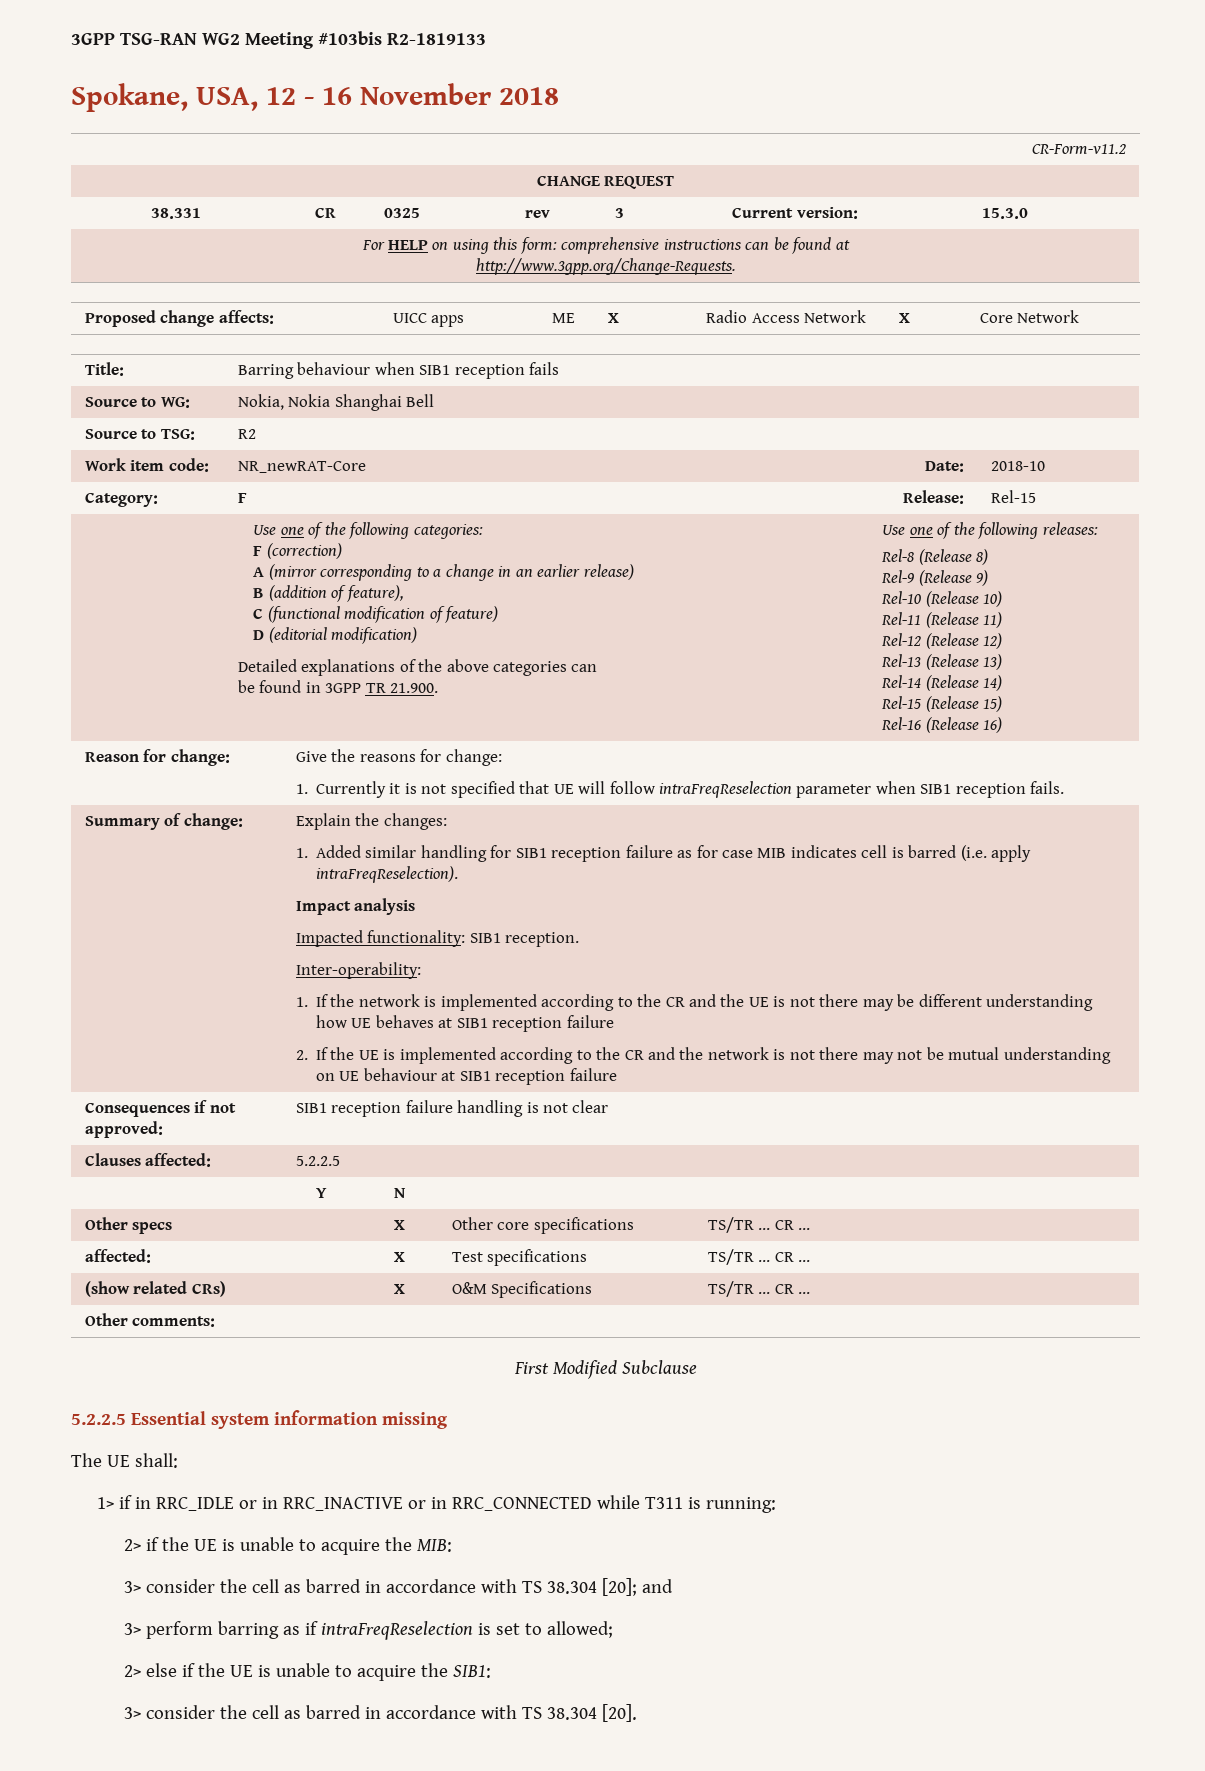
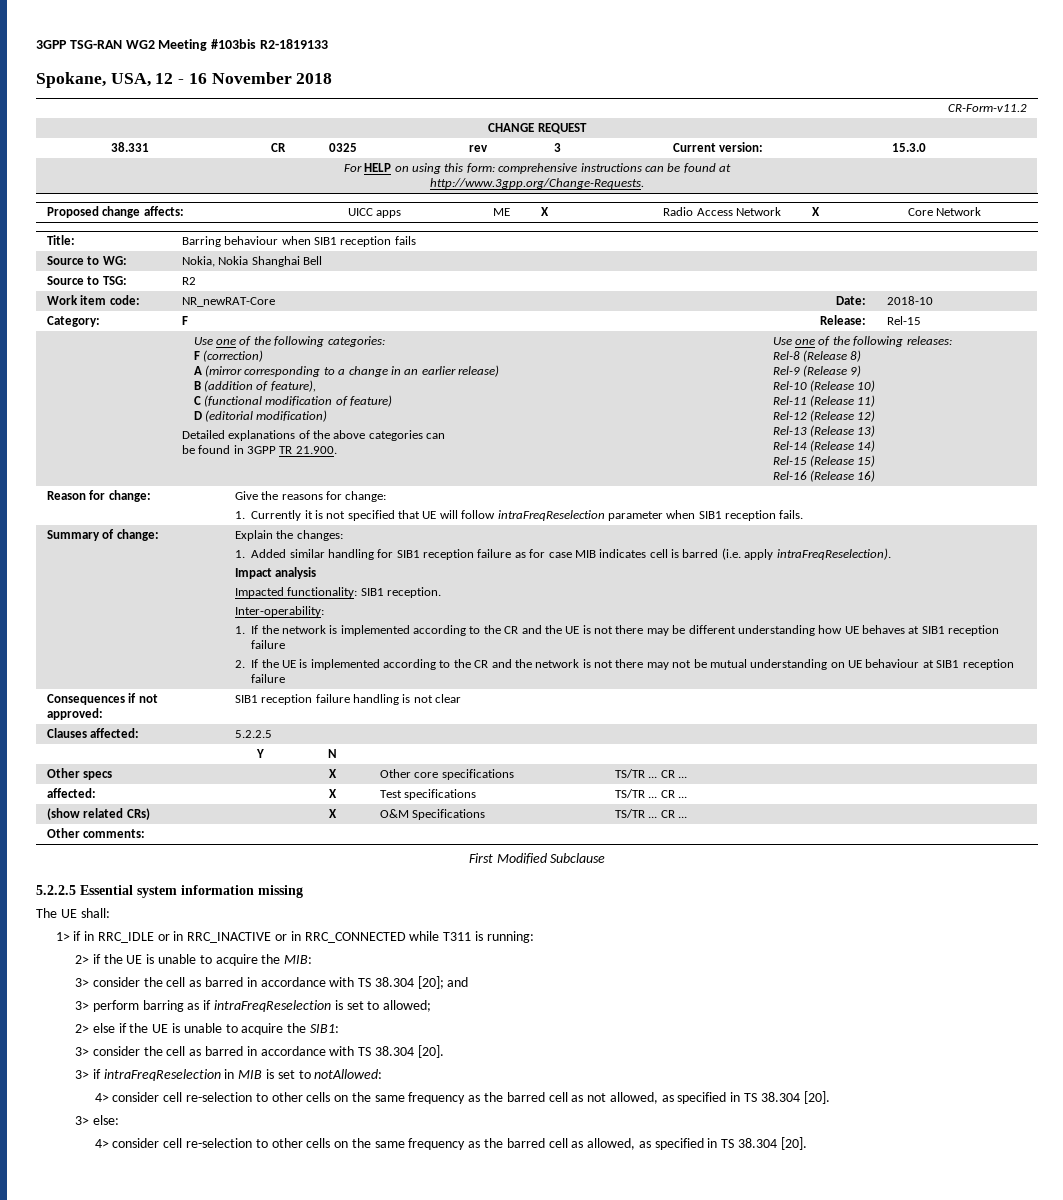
+ 3> if intraFreqReselection in MIB is set to notAllowed:
+ 4> consider cell re-selection to other cells on the same frequency as the barred cell as not allowed, as specified in TS 38.304 [20].
+ 3> else:
+ 4> consider cell re-selection to other cells on the same frequency as the barred cell as allowed, as specified in TS 38.304 [20].

